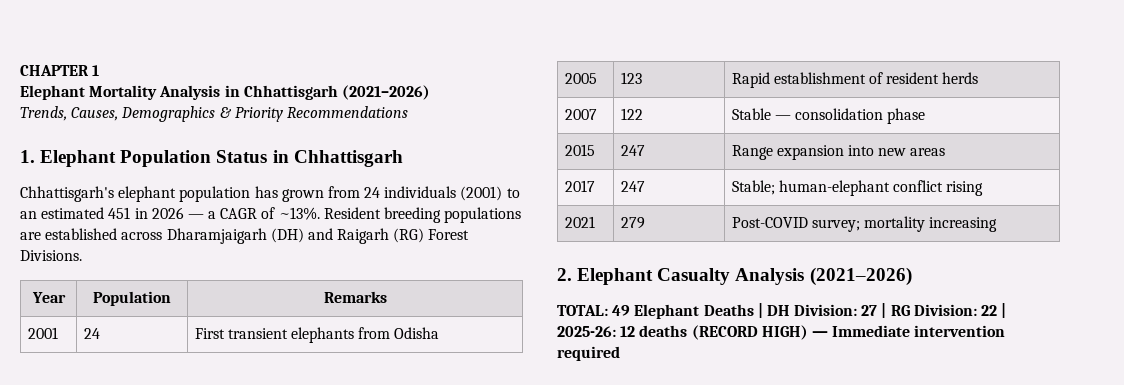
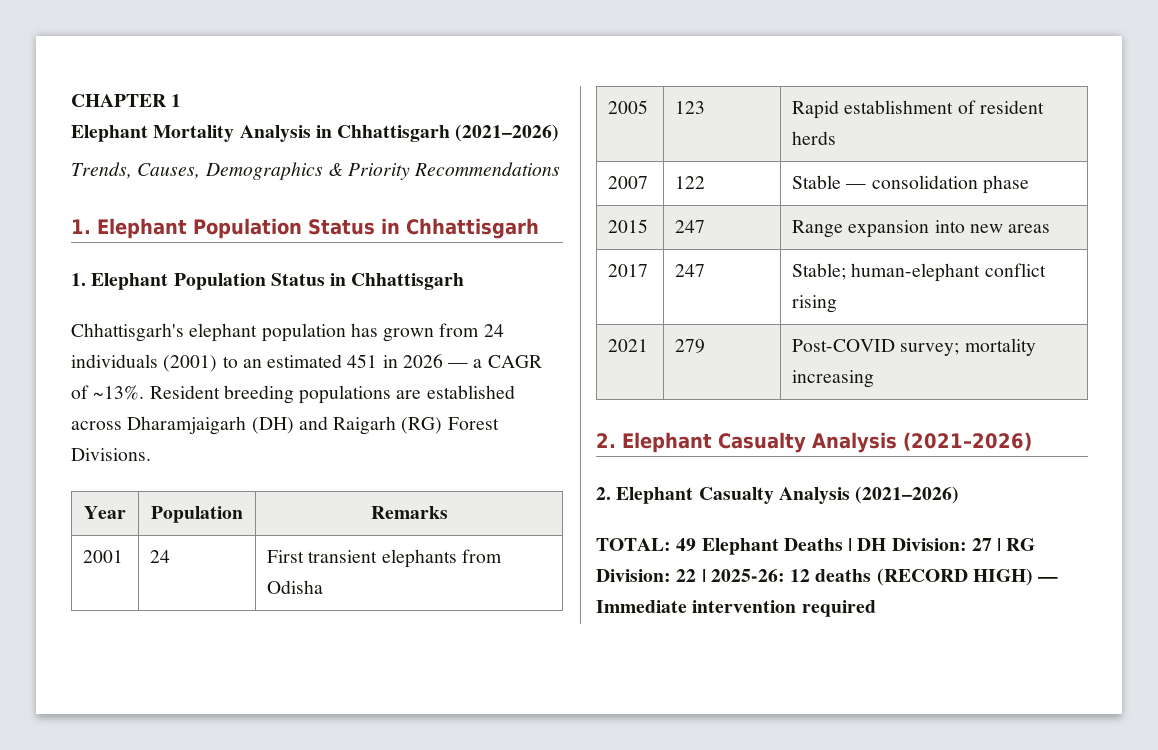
  Trends, Causes, Demographics & Priority Recommendations
+ 1. Elephant Population Status in Chhattisgarh
  2021 | 279 | Post-COVID survey; mortality increasing
+ 2. Elephant Casualty Analysis (2021–2026)

